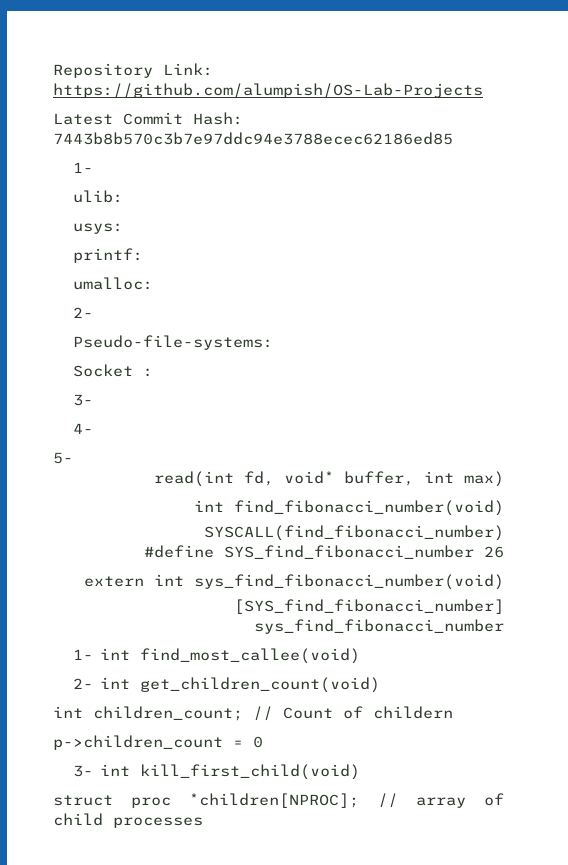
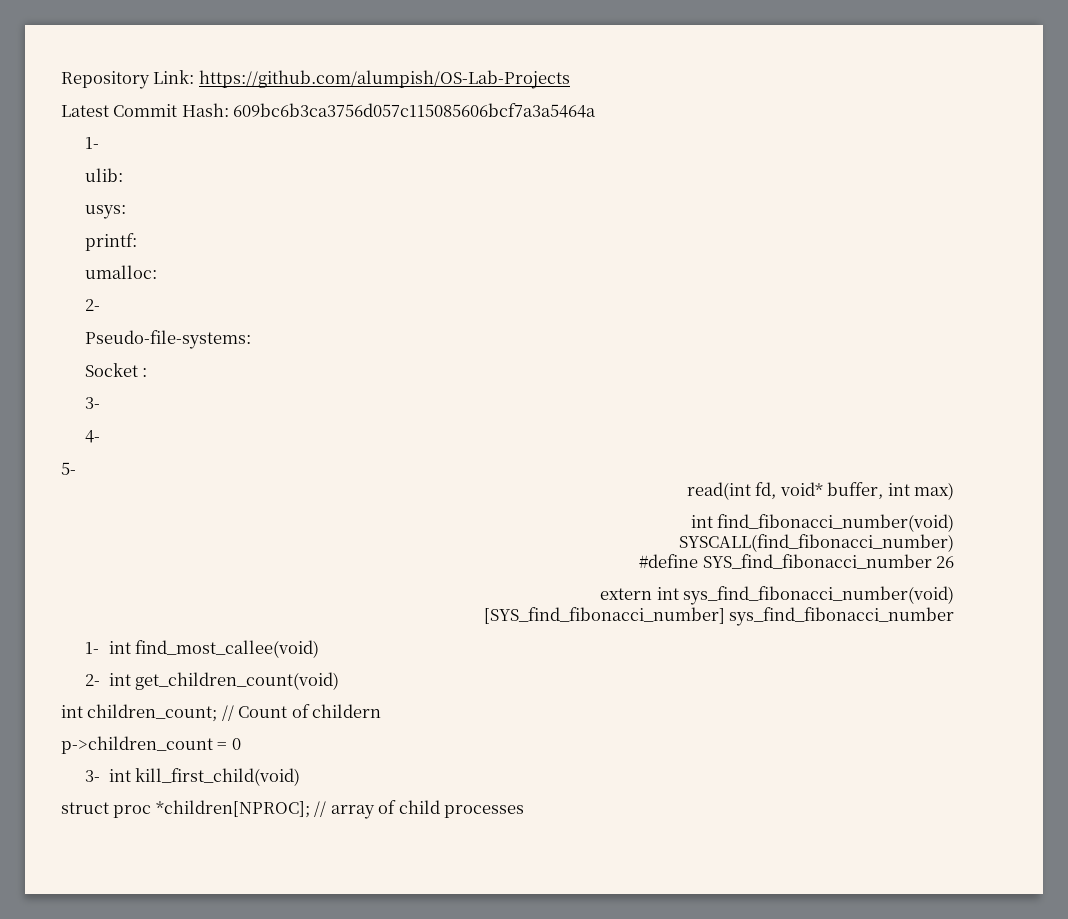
- Latest Commit Hash: 7443b8b570c3b7e97ddc94e3788ecec62186ed85
+ Latest Commit Hash: 609bc6b3ca3756d057c115085606bcf7a3a5464a

